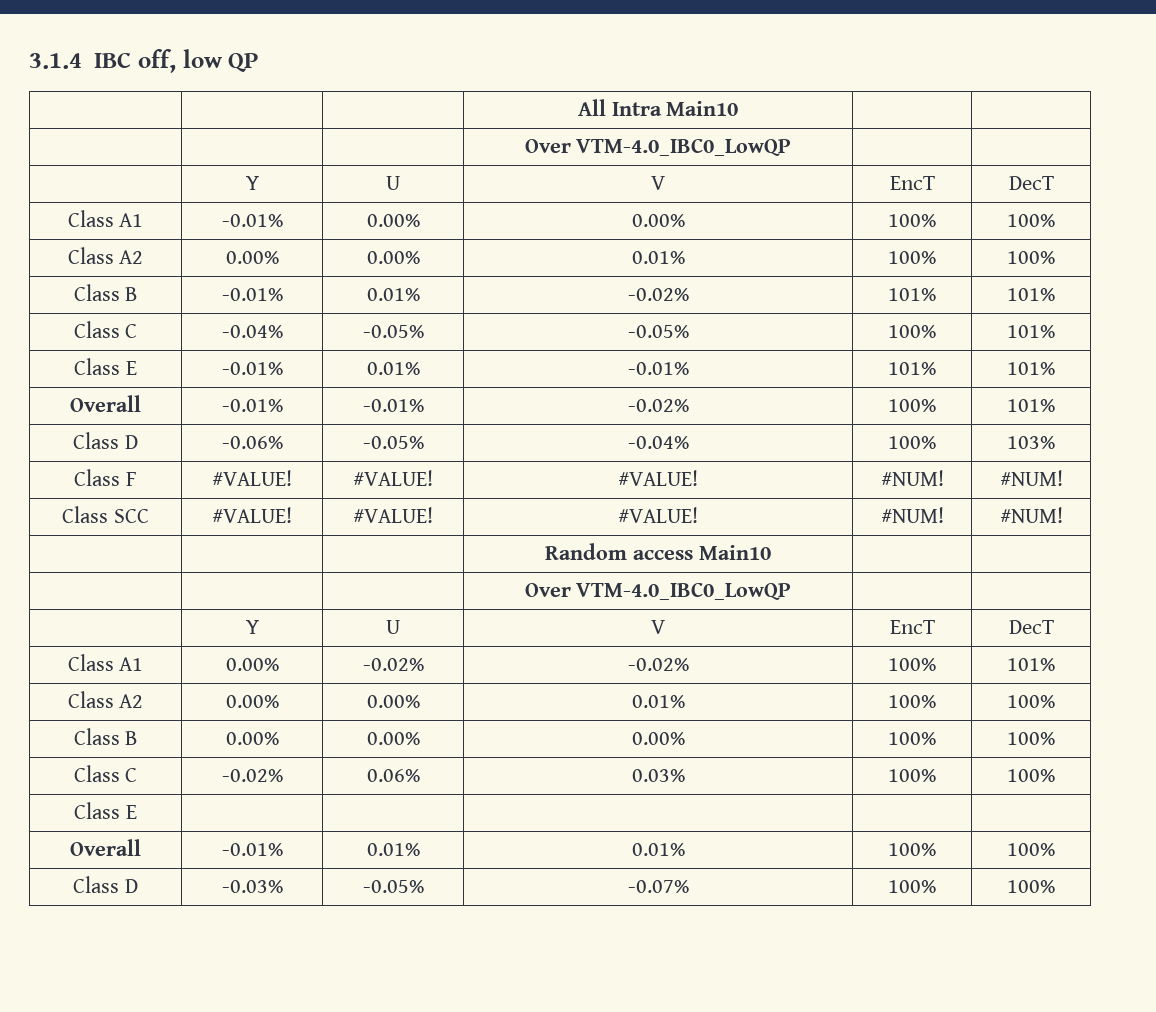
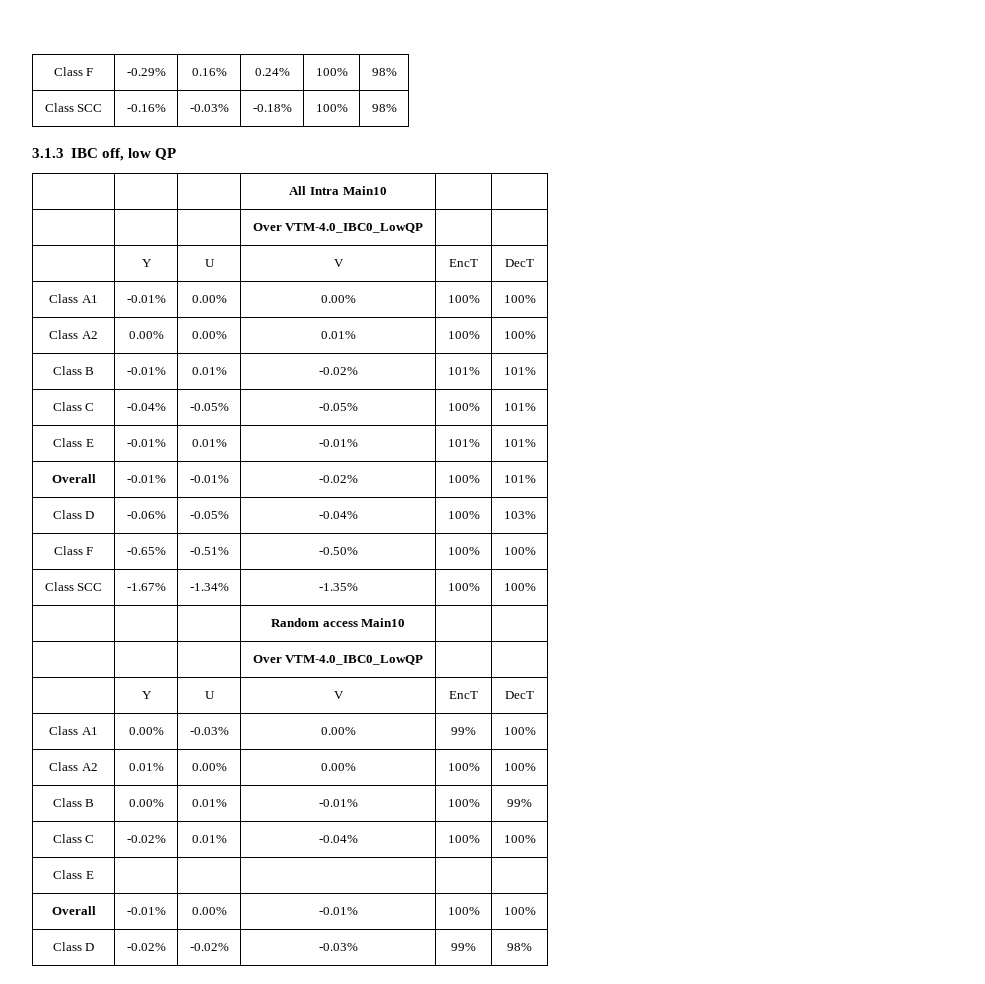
- 3.1.4 IBC off, low QP
+ Class F | -0.29% | 0.16% | 0.24% | 100% | 98%
+ Class SCC | -0.16% | -0.03% | -0.18% | 100% | 98%
+ 3.1.3 IBC off, low QP
- Class F | #VALUE! | #VALUE! | #VALUE! | #NUM! | #NUM!
- Class SCC | #VALUE! | #VALUE! | #VALUE! | #NUM! | #NUM!
+ Class F | -0.65% | -0.51% | -0.50% | 100% | 100%
+ Class SCC | -1.67% | -1.34% | -1.35% | 100% | 100%
- Class A1 | 0.00% | -0.02% | -0.02% | 100% | 101%
- Class A2 | 0.00% | 0.00% | 0.01% | 100% | 100%
+ Class A1 | 0.00% | -0.03% | 0.00% | 99% | 100%
+ Class A2 | 0.01% | 0.00% | 0.00% | 100% | 100%
- Class B | 0.00% | 0.00% | 0.00% | 100% | 100%
+ Class B | 0.00% | 0.01% | -0.01% | 100% | 99%
- Class C | -0.02% | 0.06% | 0.03% | 100% | 100%
+ Class C | -0.02% | 0.01% | -0.04% | 100% | 100%
- Overall | -0.01% | 0.01% | 0.01% | 100% | 100%
+ Overall | -0.01% | 0.00% | -0.01% | 100% | 100%
- Class D | -0.03% | -0.05% | -0.07% | 100% | 100%
+ Class D | -0.02% | -0.02% | -0.03% | 99% | 98%

